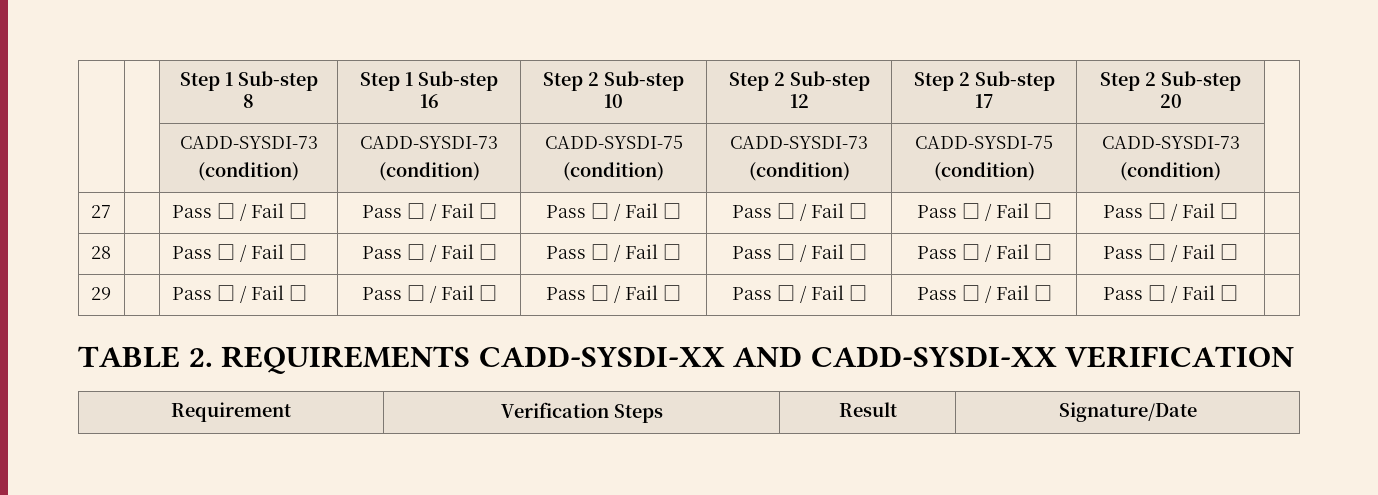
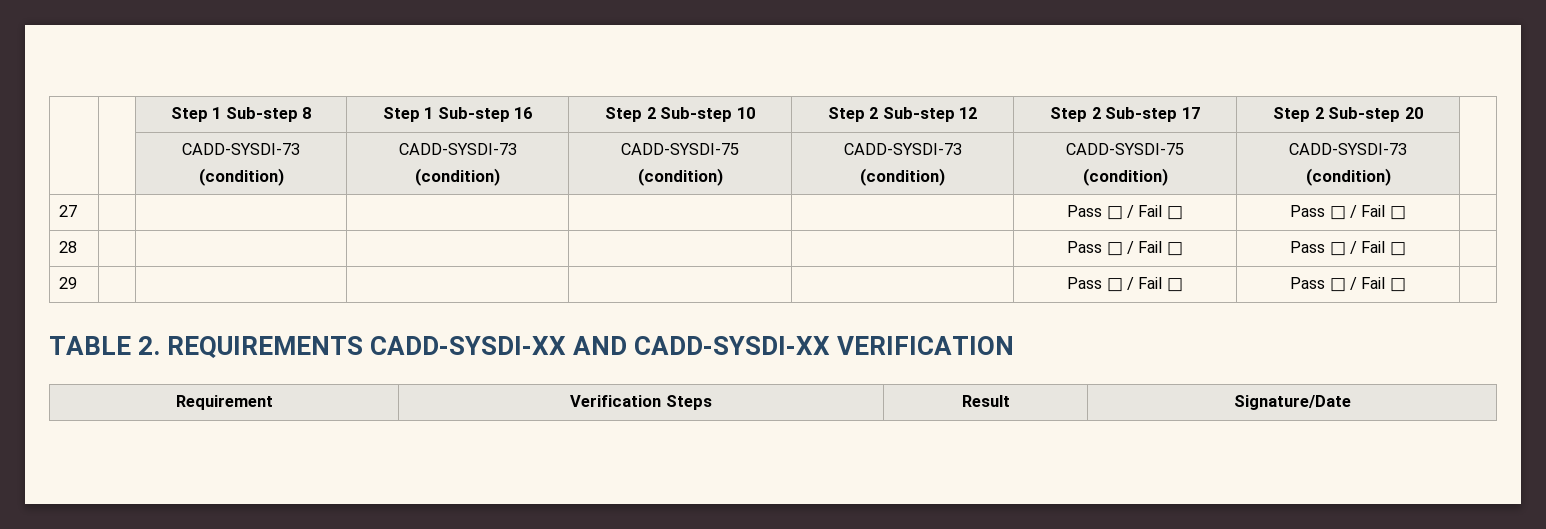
- 27 | | Pass □ / Fail □ | Pass □ / Fail □ | Pass □ / Fail □ | Pass □ / Fail □ | Pass □ / Fail □ | Pass □ / Fail □ |
+ 27 | | | | | | Pass □ / Fail □ | Pass □ / Fail □ |
- 28 | | Pass □ / Fail □ | Pass □ / Fail □ | Pass □ / Fail □ | Pass □ / Fail □ | Pass □ / Fail □ | Pass □ / Fail □ |
+ 28 | | | | | | Pass □ / Fail □ | Pass □ / Fail □ |
- 29 | | Pass □ / Fail □ | Pass □ / Fail □ | Pass □ / Fail □ | Pass □ / Fail □ | Pass □ / Fail □ | Pass □ / Fail □ |
+ 29 | | | | | | Pass □ / Fail □ | Pass □ / Fail □ |

